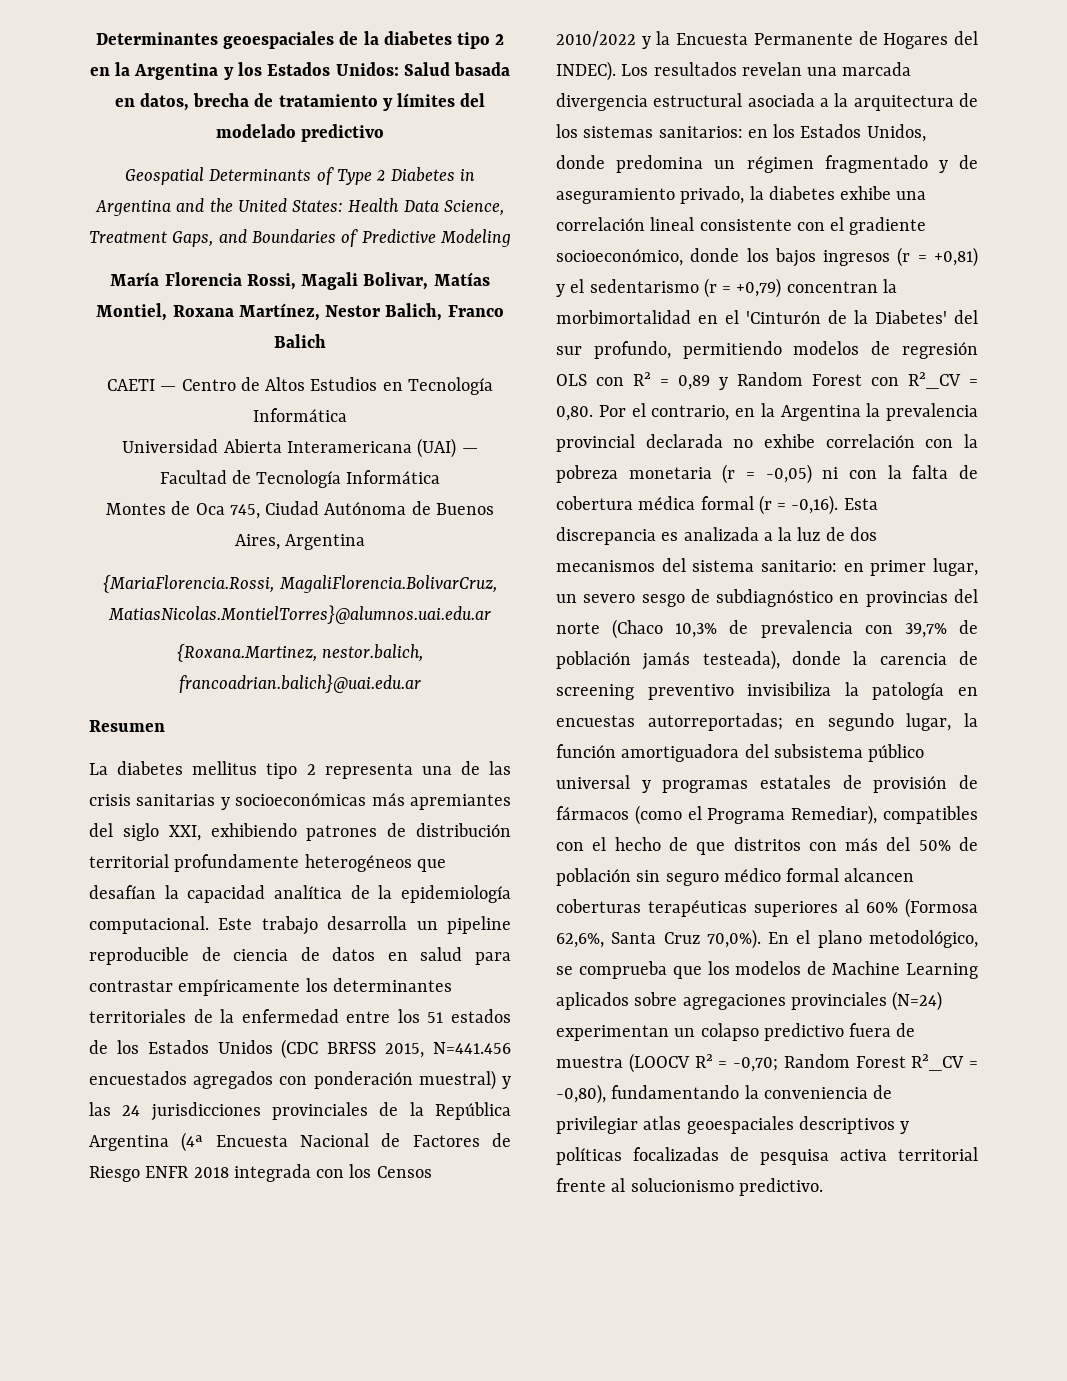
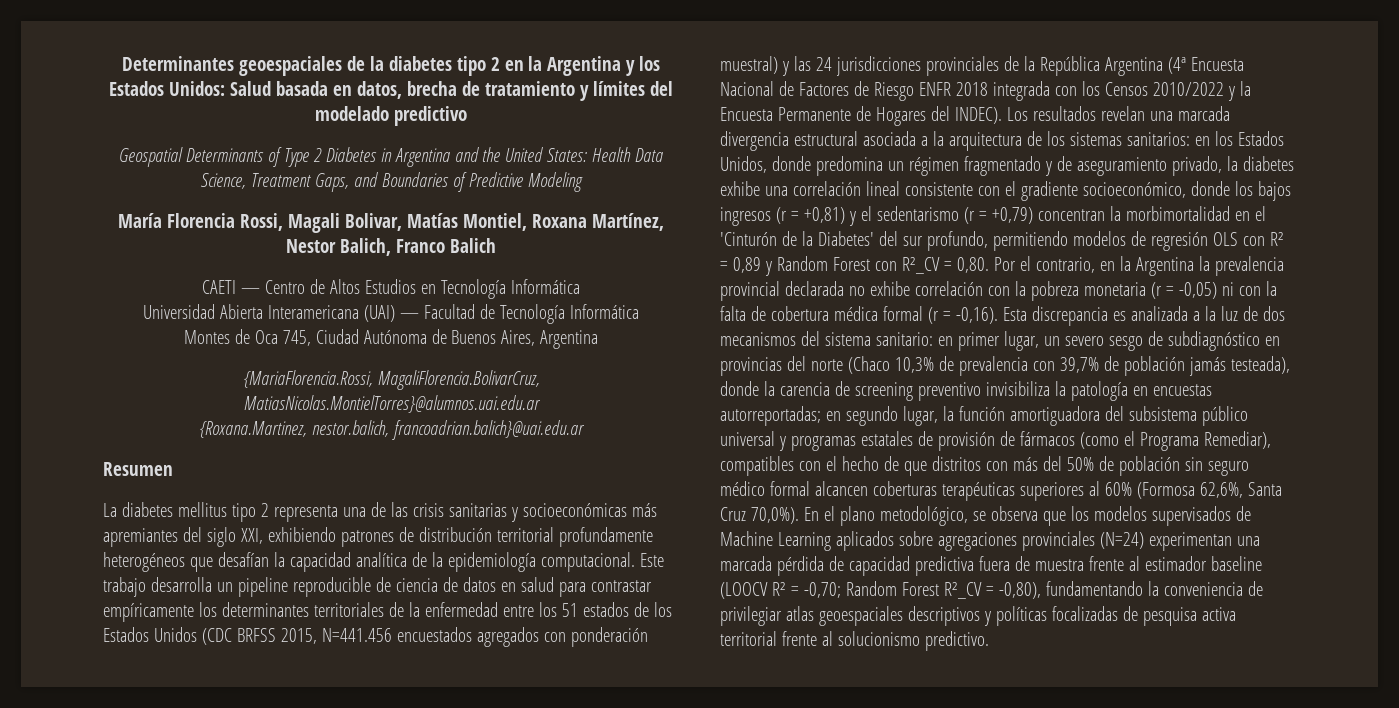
- En el plano metodológico, se comprueba que los modelos de Machine Learning aplicados sobre agregaciones provinciales (N=24) experimentan un colapso predictivo fuera de muestra (LOOCV R² = -0,70; Random Forest R²_CV = -0,80), fundamentando la conveniencia de privilegiar atlas geoespaciales descriptivos y políticas focalizadas de pesquisa activa territorial frente al solucionismo predictivo.
+ En el plano metodológico, se observa que los modelos supervisados de Machine Learning aplicados sobre agregaciones provinciales (N=24) experimentan una marcada pérdida de capacidad predictiva fuera de muestra frente al estimador baseline (LOOCV R² = -0,70; Random Forest R²_CV = -0,80), fundamentando la conveniencia de privilegiar atlas geoespaciales descriptivos y políticas focalizadas de pesquisa activa territorial frente al solucionismo predictivo.

